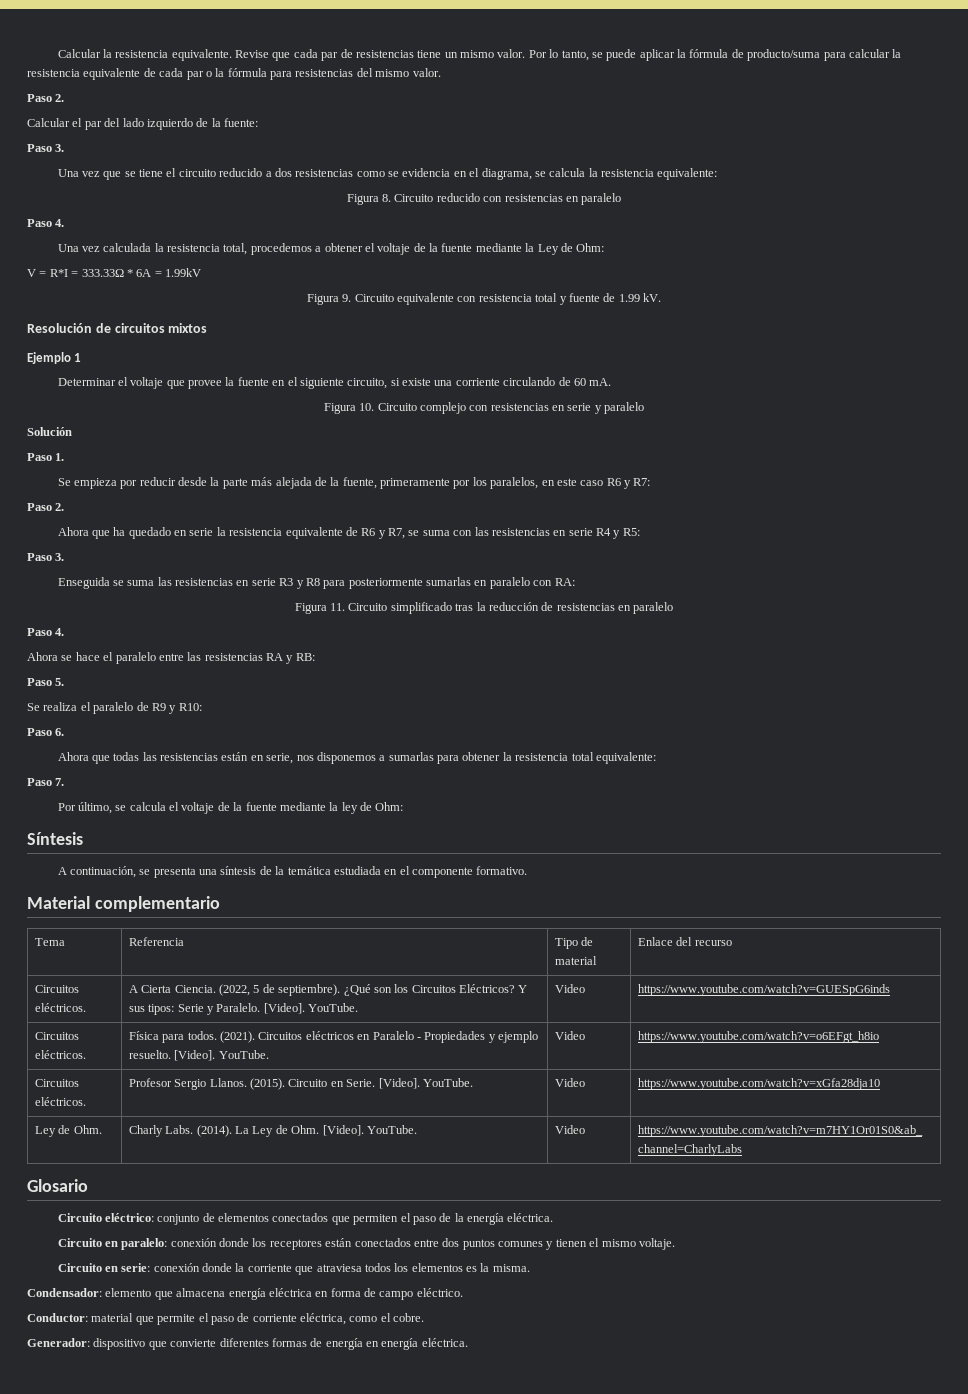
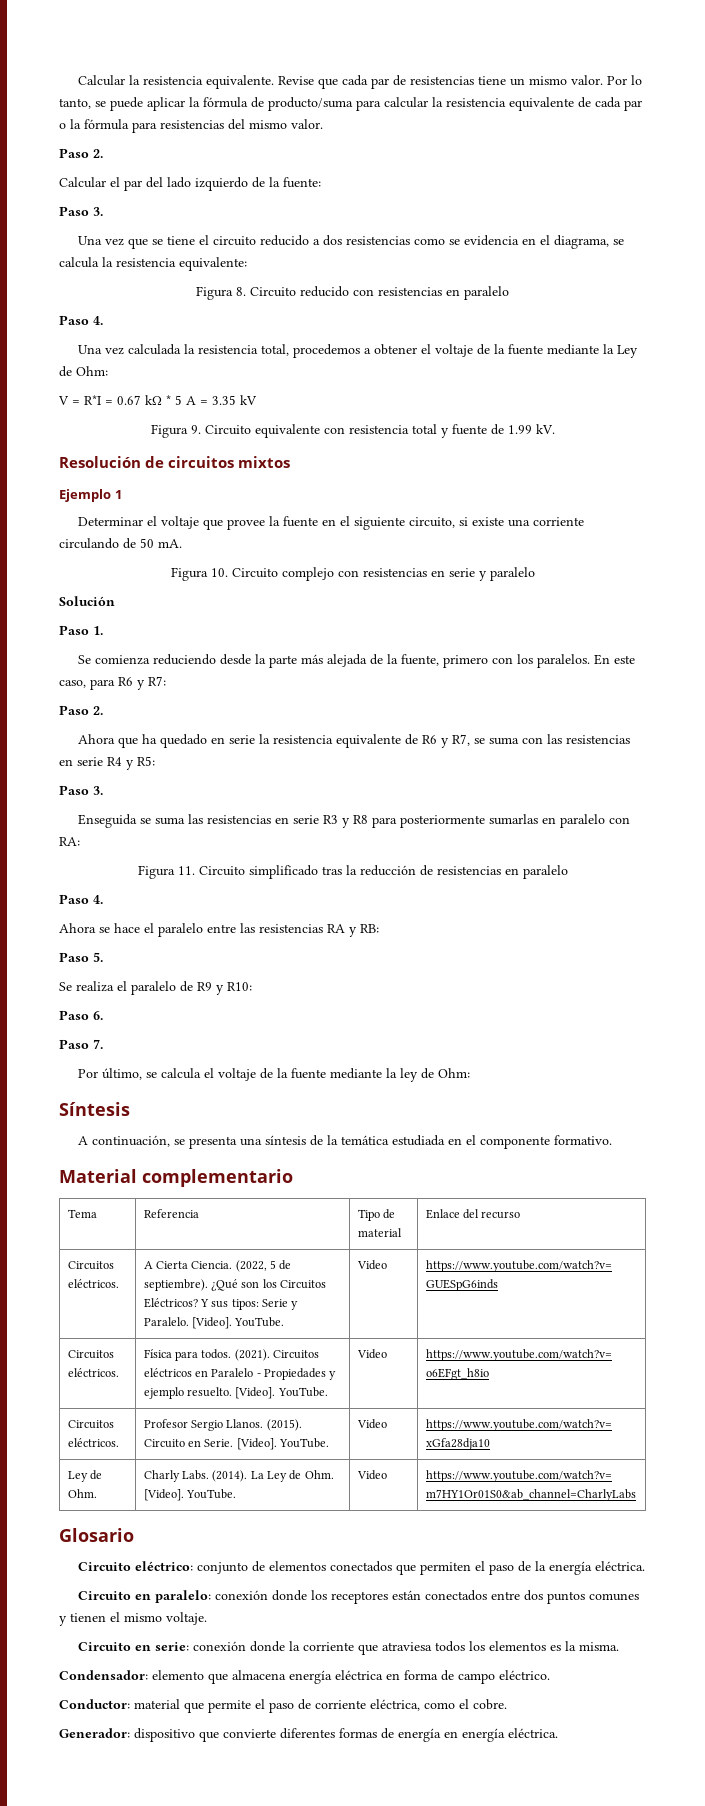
- V = R*I = 333.33Ω * 6A = 1.99kV
+ V = R*I = 0.67 kΩ * 5 A = 3.35 kV
- Determinar el voltaje que provee la fuente en el siguiente circuito, si existe una corriente circulando de 60 mA.
+ Determinar el voltaje que provee la fuente en el siguiente circuito, si existe una corriente circulando de 50 mA.
- Se empieza por reducir desde la parte más alejada de la fuente, primeramente por los paralelos, en este caso R6 y R7:
+ Se comienza reduciendo desde la parte más alejada de la fuente, primero con los paralelos. En este caso, para R6 y R7:
- Ahora que todas las resistencias están en serie, nos disponemos a sumarlas para obtener la resistencia total equivalente:

